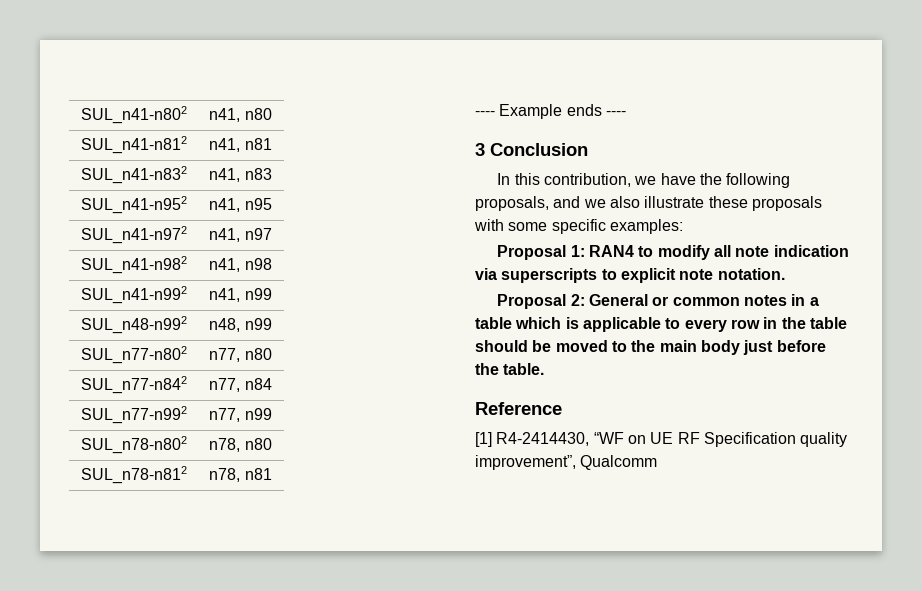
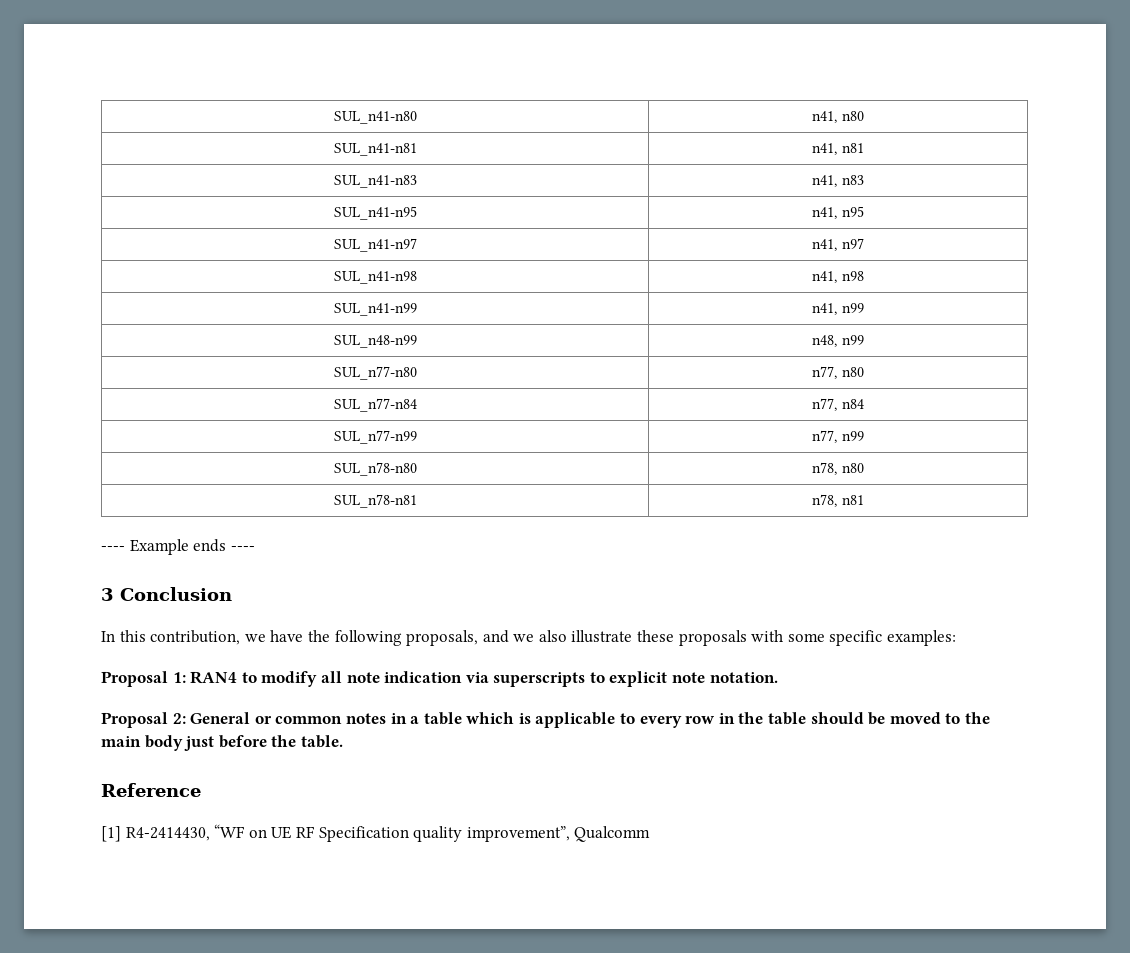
- SUL_n41-n802 | n41, n80
+ SUL_n41-n80 | n41, n80
- SUL_n41-n812 | n41, n81
+ SUL_n41-n81 | n41, n81
- SUL_n41-n832 | n41, n83
+ SUL_n41-n83 | n41, n83
- SUL_n41-n952 | n41, n95
+ SUL_n41-n95 | n41, n95
- SUL_n41-n972 | n41, n97
+ SUL_n41-n97 | n41, n97
- SUL_n41-n982 | n41, n98
+ SUL_n41-n98 | n41, n98
- SUL_n41-n992 | n41, n99
+ SUL_n41-n99 | n41, n99
- SUL_n48-n992 | n48, n99
+ SUL_n48-n99 | n48, n99
- SUL_n77-n802 | n77, n80
+ SUL_n77-n80 | n77, n80
- SUL_n77-n842 | n77, n84
+ SUL_n77-n84 | n77, n84
- SUL_n77-n992 | n77, n99
+ SUL_n77-n99 | n77, n99
- SUL_n78-n802 | n78, n80
+ SUL_n78-n80 | n78, n80
- SUL_n78-n812 | n78, n81
+ SUL_n78-n81 | n78, n81

